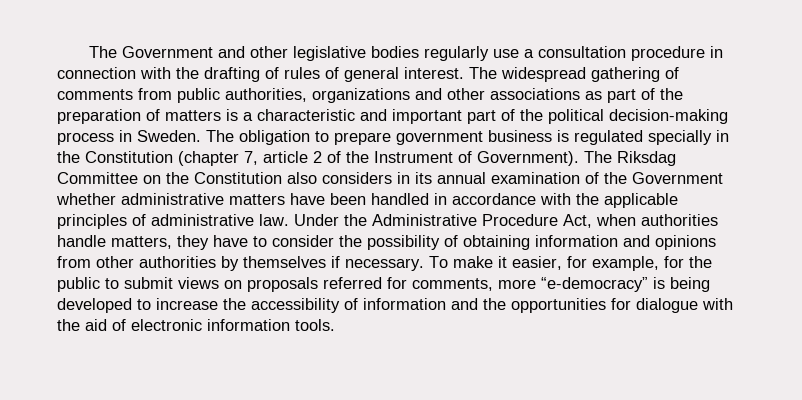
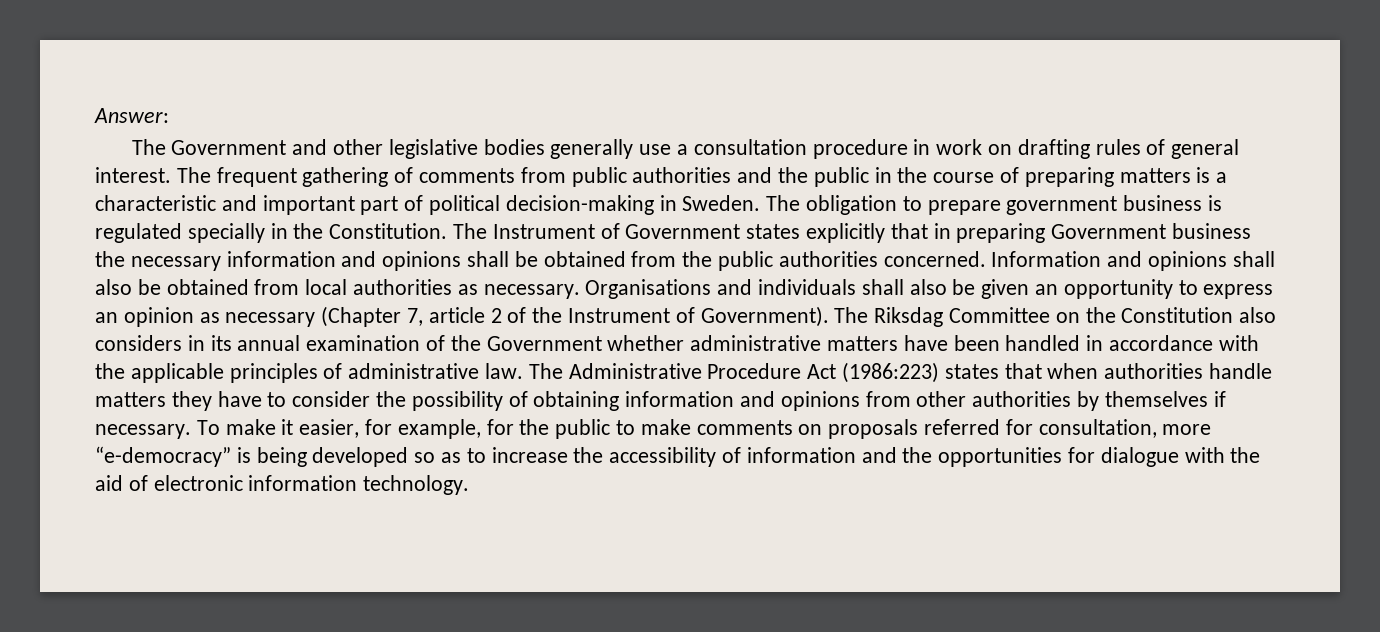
+ Answer:
- The Government and other legislative bodies regularly use a consultation procedure in connection with the drafting of rules of general interest.
+ The Government and other legislative bodies generally use a consultation procedure in work on drafting rules of general interest.
- The widespread gathering of comments from public authorities, organizations and other associations as part of the preparation of matters is a characteristic and important part of the political decision-making process in Sweden.
+ The frequent gathering of comments from public authorities and the public in the course of preparing matters is a characteristic and important part of political decision-making in Sweden.
- The obligation to prepare government business is regulated specially in the Constitution (chapter 7, article 2 of the Instrument of Government).
+ The obligation to prepare government business is regulated specially in the Constitution. The Instrument of Government states explicitly that in preparing Government business the necessary information and opinions shall be obtained from the public authorities concerned. Information and opinions shall also be obtained from local authorities as necessary. Organisations and individuals shall also be given an opportunity to express an opinion as necessary (Chapter 7, article 2 of the Instrument of Government).
- Under the Administrative Procedure Act, when authorities handle matters, they have to consider the possibility of obtaining information and opinions from other authorities by themselves if necessary.
+ The Administrative Procedure Act (1986:223) states that when authorities handle matters they have to consider the possibility of obtaining information and opinions from other authorities by themselves if necessary.
- To make it easier, for example, for the public to submit views on proposals referred for comments, more “e-democracy” is being developed to increase the accessibility of information and the opportunities for dialogue with the aid of electronic information tools.
+ To make it easier, for example, for the public to make comments on proposals referred for consultation, more “e-democracy” is being developed so as to increase the accessibility of information and the opportunities for dialogue with the aid of electronic information technology.

